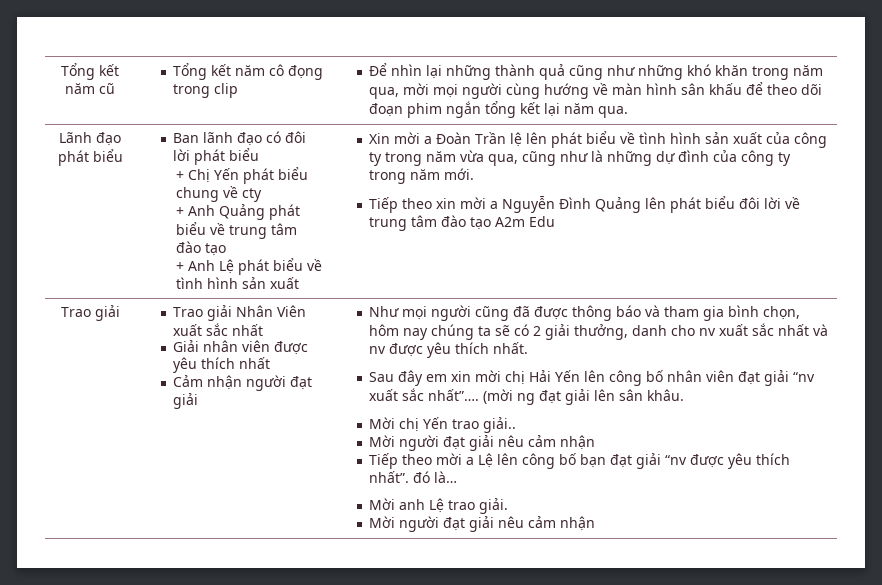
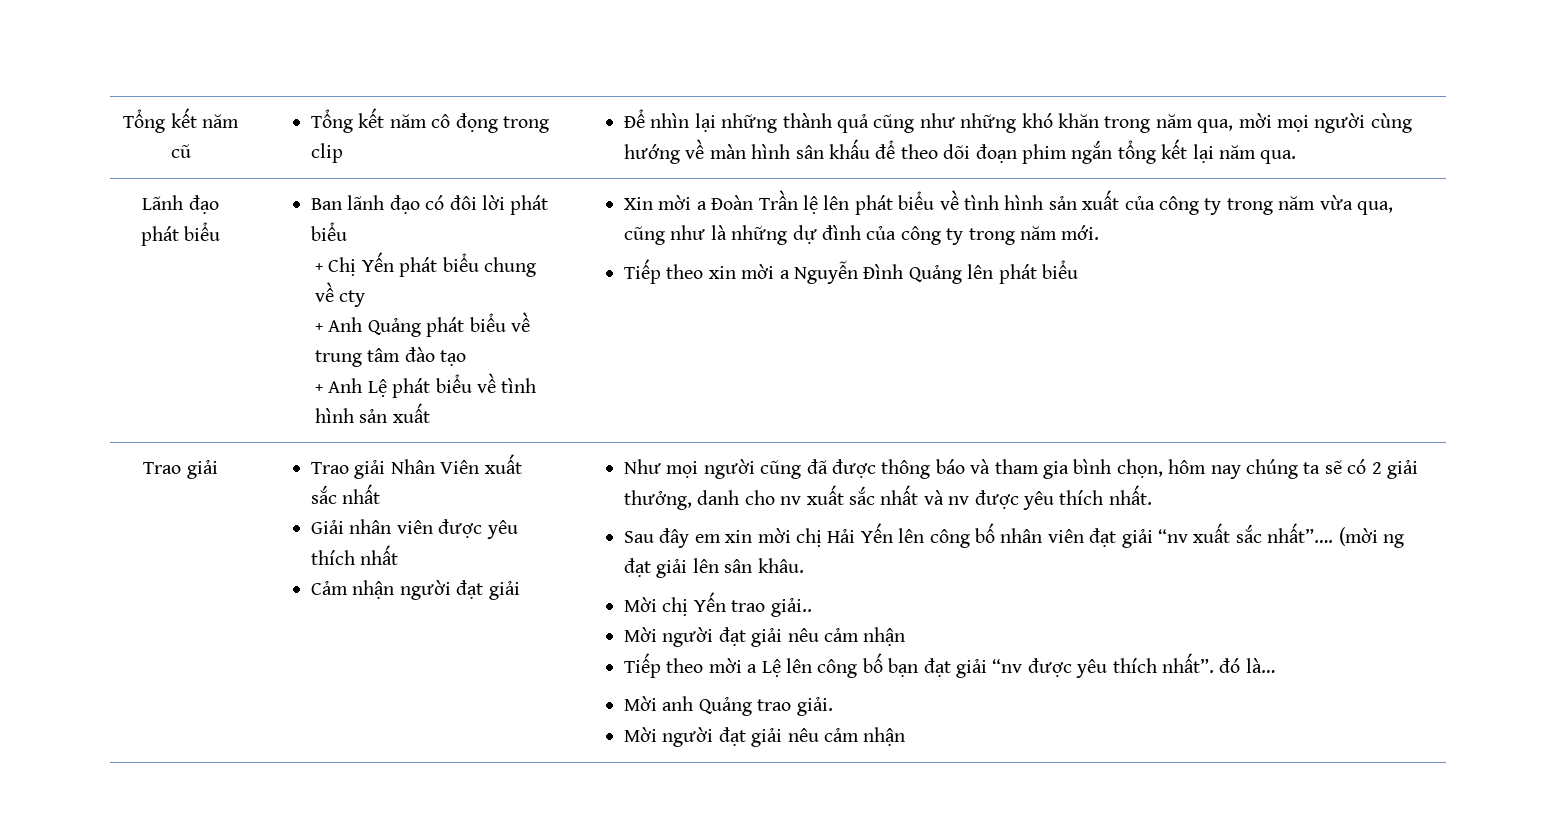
- Tiếp theo xin mời a Nguyễn Đình Quảng lên phát biểu đôi lời về trung tâm đào tạo A2m Edu
+ Tiếp theo xin mời a Nguyễn Đình Quảng lên phát biểu
- Mời anh Lệ trao giải.
+ Mời anh Quảng trao giải.

